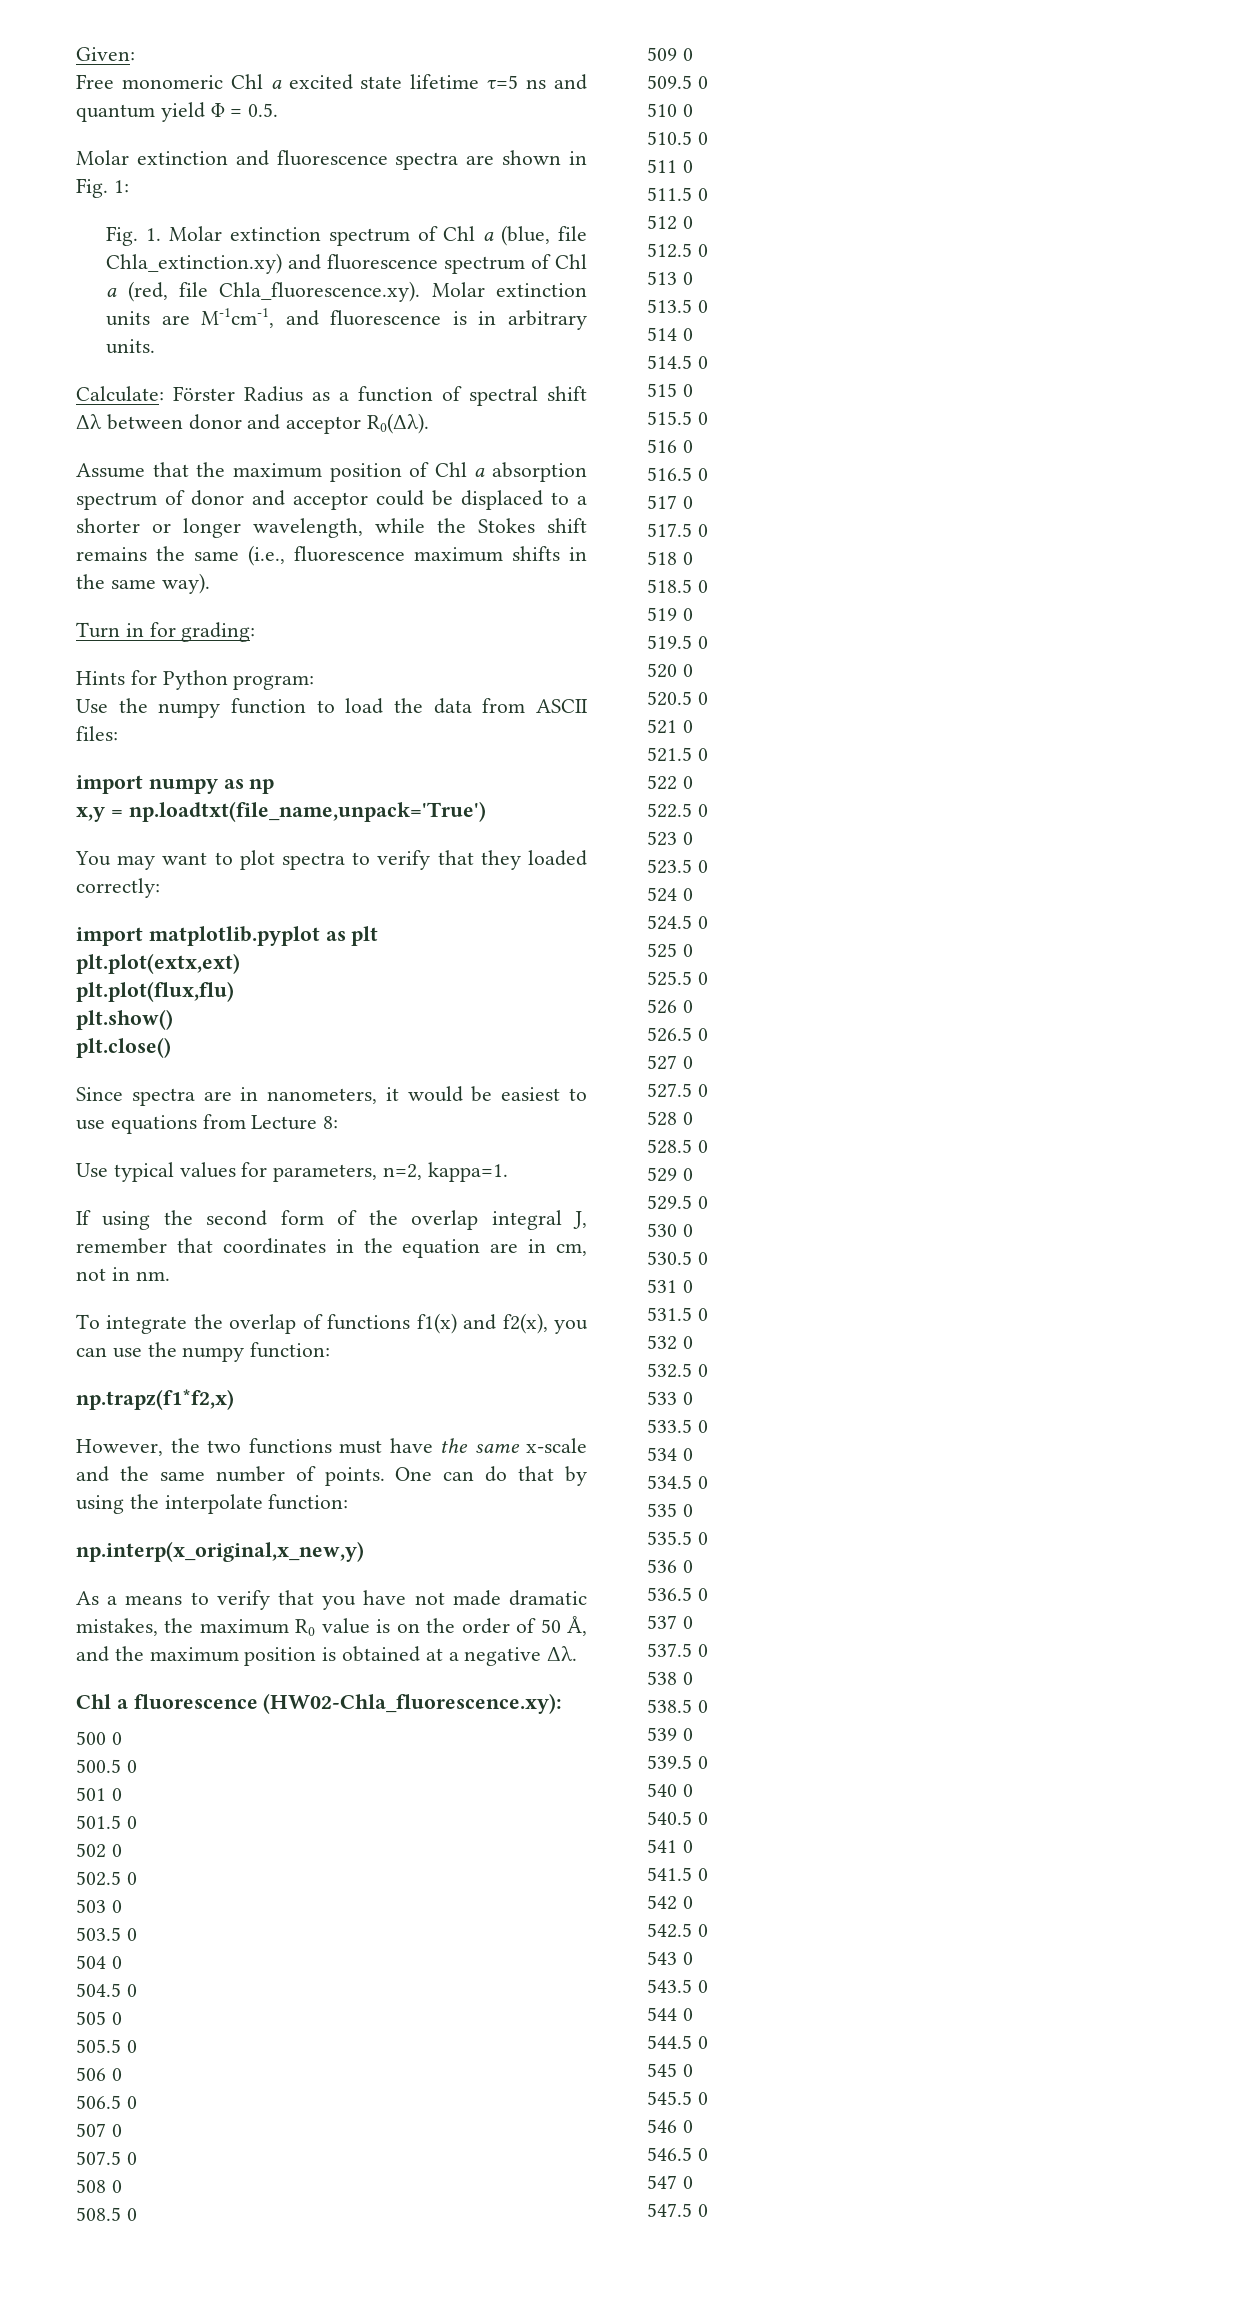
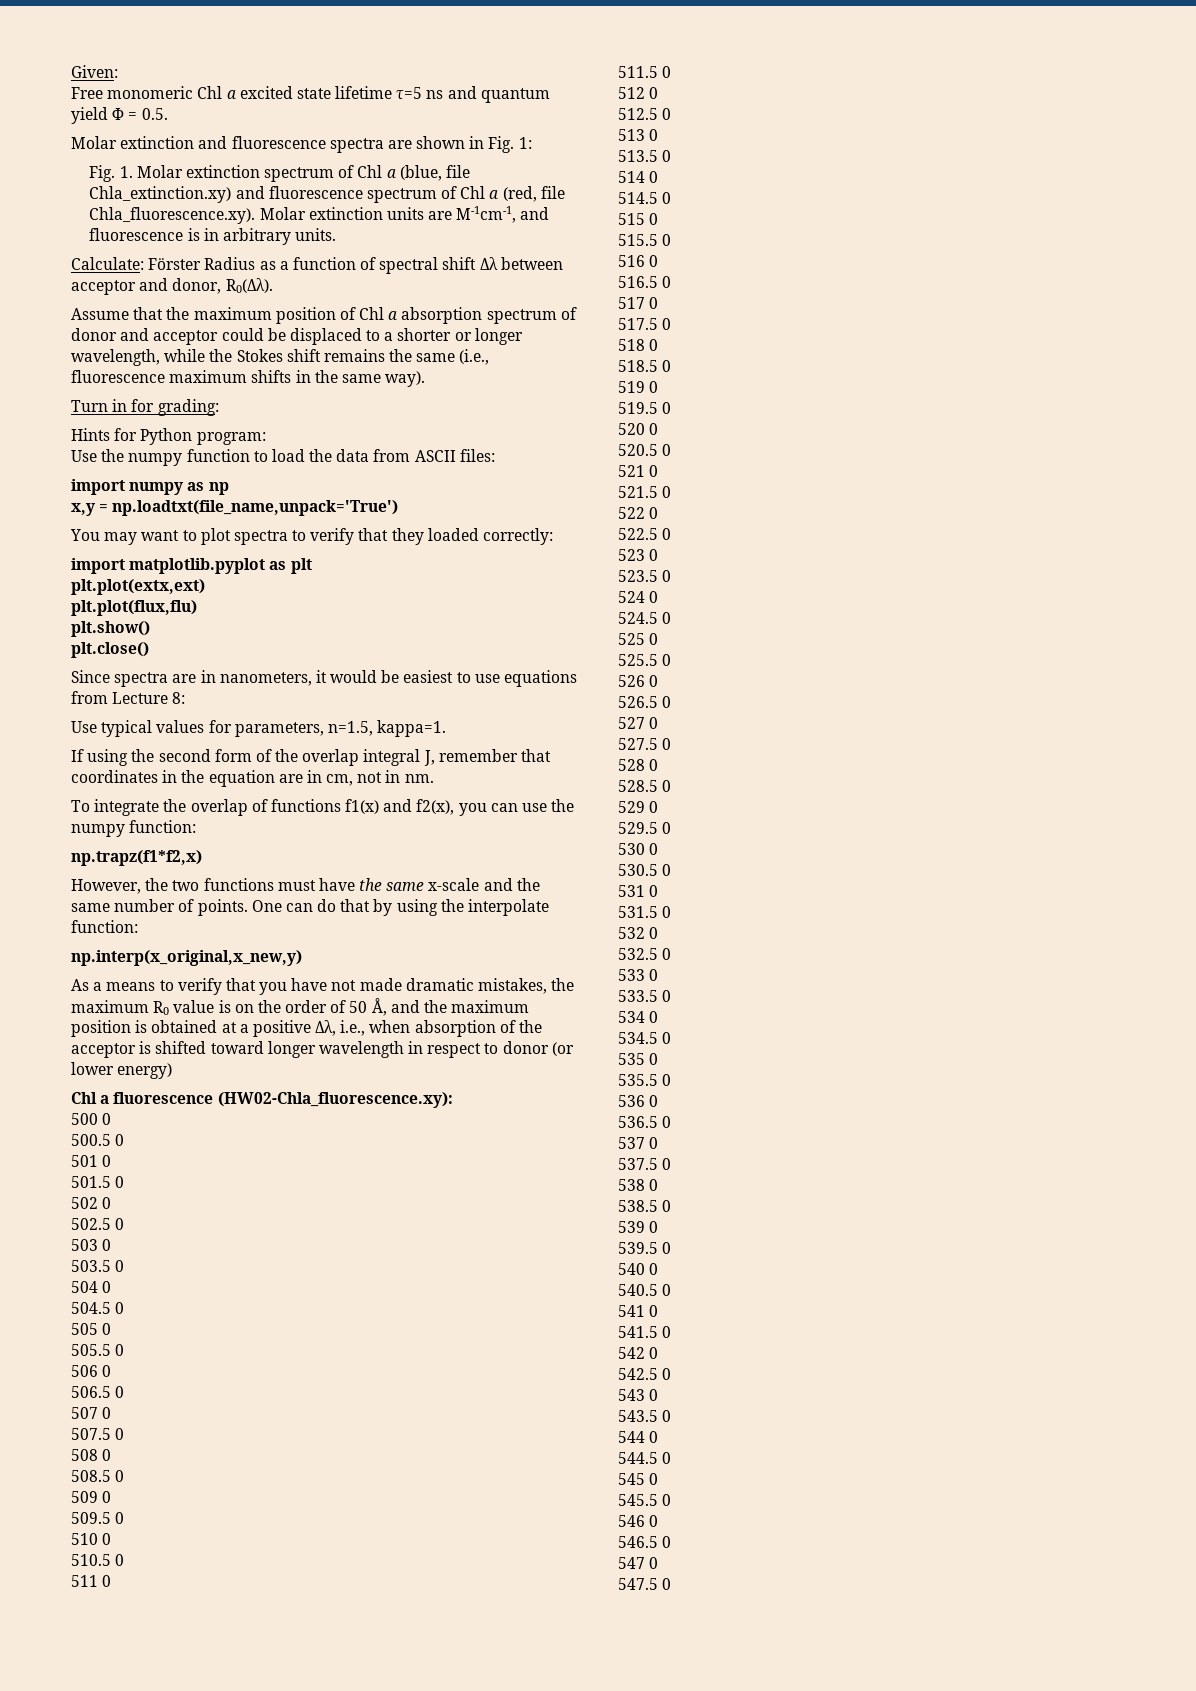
- Calculate: Förster Radius as a function of spectral shift Δλ between donor and acceptor R0(Δλ).
+ Calculate: Förster Radius as a function of spectral shift Δλ between acceptor and donor, R0(Δλ).
- Use typical values for parameters, n=2, kappa=1.
+ Use typical values for parameters, n=1.5, kappa=1.
- As a means to verify that you have not made dramatic mistakes, the maximum R0 value is on the order of 50 Å, and the maximum position is obtained at a negative Δλ.
+ As a means to verify that you have not made dramatic mistakes, the maximum R0 value is on the order of 50 Å, and the maximum position is obtained at a positive Δλ, i.e., when absorption of the acceptor is shifted toward longer wavelength in respect to donor (or lower energy)

